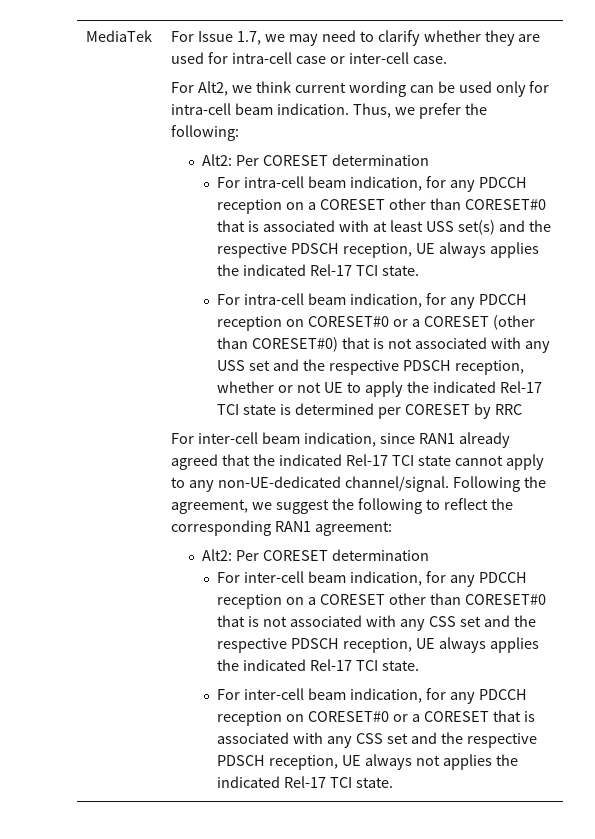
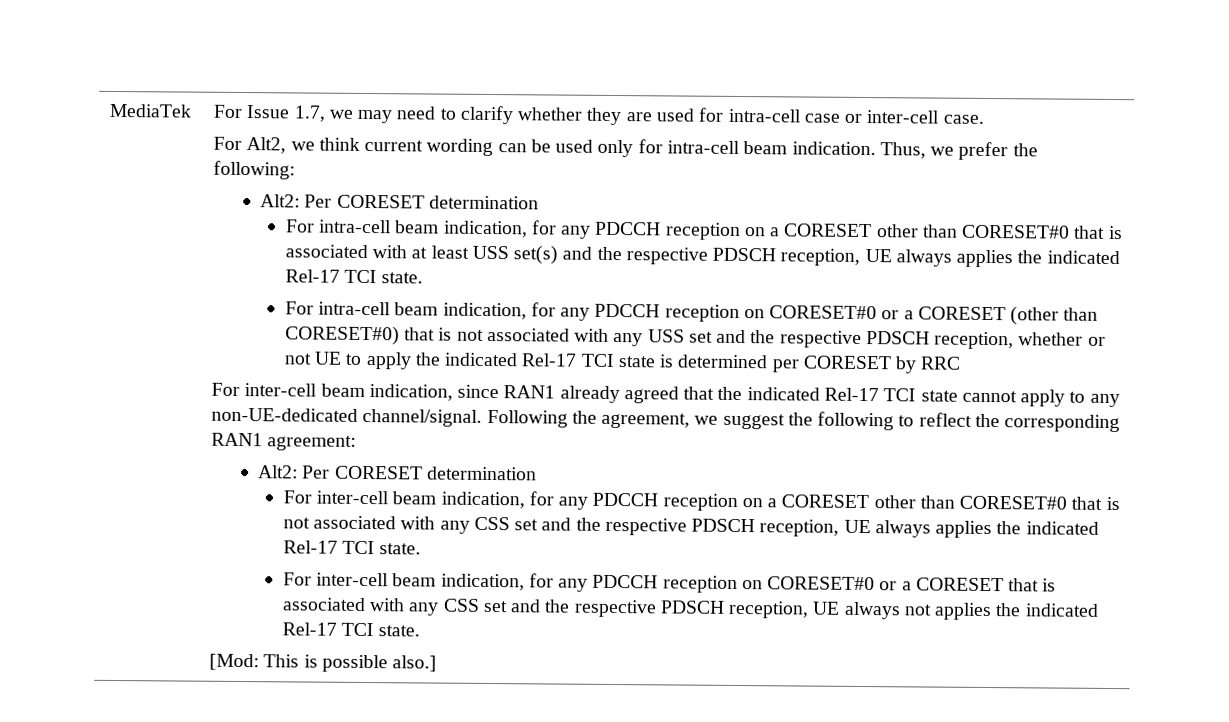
+ [Mod: This is possible also.]

